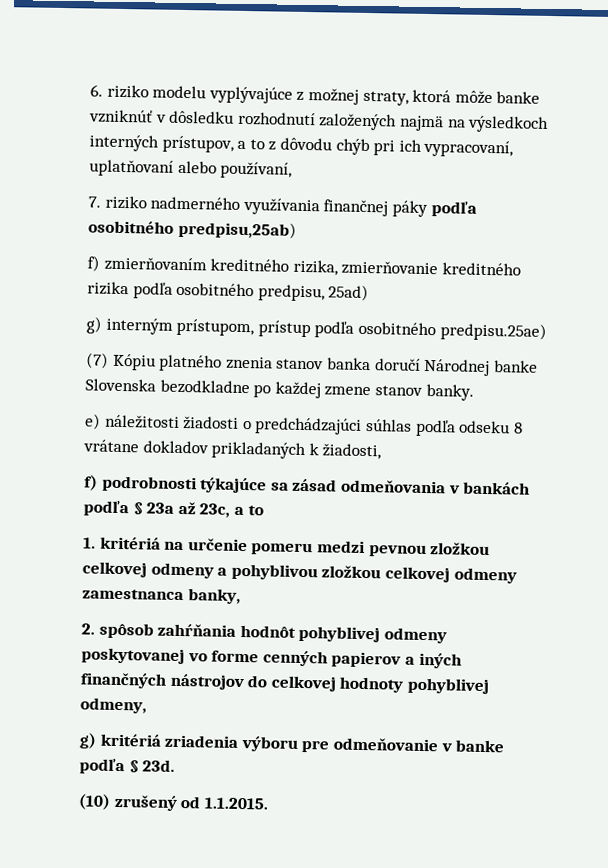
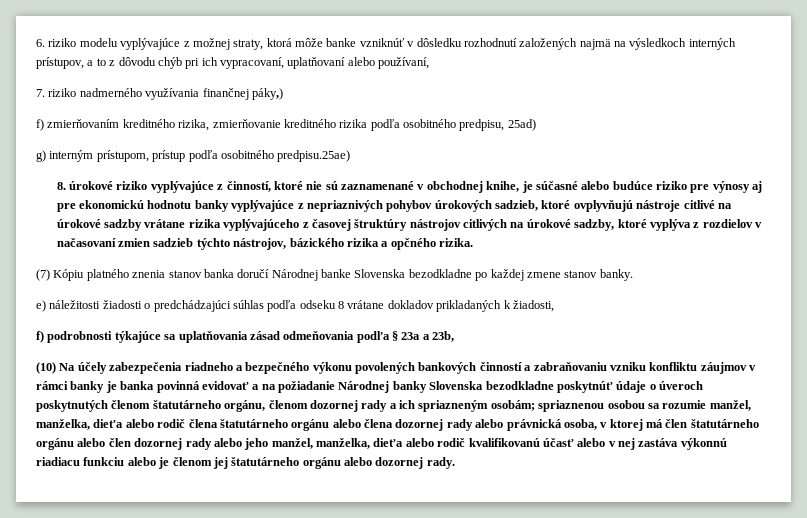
- 7. riziko nadmerného využívania finančnej páky podľa osobitného predpisu,25ab)
+ 7. riziko nadmerného využívania finančnej páky,)
+ 8. úrokové riziko vyplývajúce z činností, ktoré nie sú zaznamenané v obchodnej knihe, je súčasné alebo budúce riziko pre výnosy aj pre ekonomickú hodnotu banky vyplývajúce z nepriaznivých pohybov úrokových sadzieb, ktoré ovplyvňujú nástroje citlivé na úrokové sadzby vrátane rizika vyplývajúceho z časovej štruktúry nástrojov citlivých na úrokové sadzby, ktoré vyplýva z rozdielov v načasovaní zmien sadzieb týchto nástrojov, bázického rizika a opčného rizika.
- f) podrobnosti týkajúce sa zásad odmeňovania v bankách podľa § 23a až 23c, a to
- 1. kritériá na určenie pomeru medzi pevnou zložkou celkovej odmeny a pohyblivou zložkou celkovej odmeny zamestnanca banky,
- 2. spôsob zahŕňania hodnôt pohyblivej odmeny poskytovanej vo forme cenných papierov a iných finančných nástrojov do celkovej hodnoty pohyblivej odmeny,
- g) kritériá zriadenia výboru pre odmeňovanie v banke podľa § 23d.
- (10) zrušený od 1.1.2015.
+ f) podrobnosti týkajúce sa uplatňovania zásad odmeňovania podľa § 23a a 23b,
+ (10) Na účely zabezpečenia riadneho a bezpečného výkonu povolených bankových činností a zabraňovaniu vzniku konfliktu záujmov v rámci banky je banka povinná evidovať a na požiadanie Národnej banky Slovenska bezodkladne poskytnúť údaje o úveroch poskytnutých členom štatutárneho orgánu, členom dozornej rady a ich spriazneným osobám; spriaznenou osobou sa rozumie manžel, manželka, dieťa alebo rodič člena štatutárneho orgánu alebo člena dozornej rady alebo právnická osoba, v ktorej má člen štatutárneho orgánu alebo člen dozornej rady alebo jeho manžel, manželka, dieťa alebo rodič kvalifikovanú účasť alebo v nej zastáva výkonnú riadiacu funkciu alebo je členom jej štatutárneho orgánu alebo dozornej rady.

